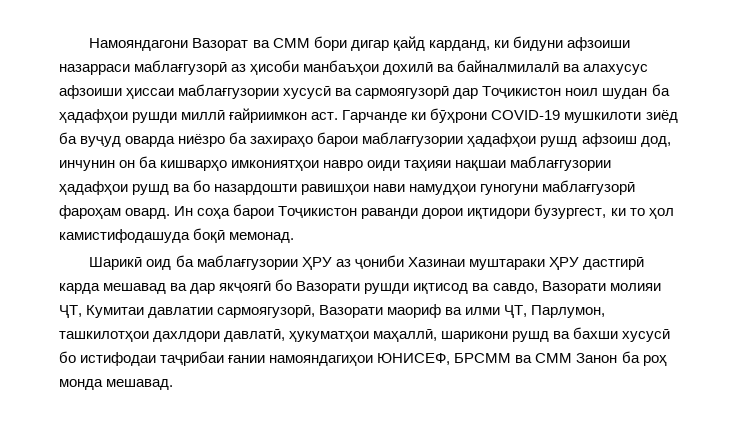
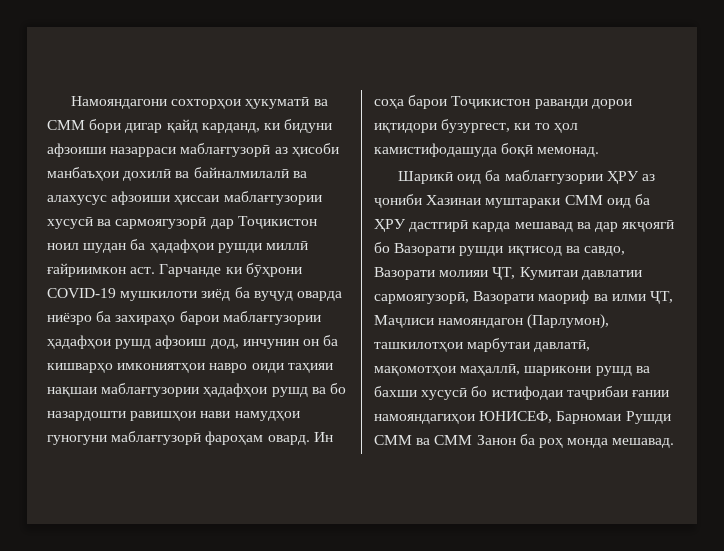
- Намояндагони Вазорат ва СММ бори дигар қайд карданд, ки бидуни афзоиши назарраси маблағгузорӣ аз ҳисоби манбаъҳои дохилӣ ва байналмилалӣ ва алахусус афзоиши ҳиссаи маблағгузории хусусӣ ва сармоягузорӣ дар Тоҷикистон ноил шудан ба ҳадафҳои рушди миллӣ ғайриимкон аст.
+ Намояндагони сохторҳои ҳукуматӣ ва СММ бори дигар қайд карданд, ки бидуни афзоиши назарраси маблағгузорӣ аз ҳисоби манбаъҳои дохилӣ ва байналмилалӣ ва алахусус афзоиши ҳиссаи маблағгузории хусусӣ ва сармоягузорӣ дар Тоҷикистон ноил шудан ба ҳадафҳои рушди миллӣ ғайриимкон аст.
- Шарикӣ оид ба маблағгузории ҲРУ аз ҷониби Хазинаи муштараки ҲРУ дастгирӣ карда мешавад ва дар якҷоягӣ бо Вазорати рушди иқтисод ва савдо, Вазорати молияи ҶТ, Кумитаи давлатии сармоягузорӣ, Вазорати маориф ва илми ҶТ, Парлумон, ташкилотҳои дахлдори давлатӣ, ҳукуматҳои маҳаллӣ, шарикони рушд ва бахши хусусӣ бо истифодаи таҷрибаи ғании намояндагиҳои ЮНИСЕФ, БРСММ ва СММ Занон ба роҳ монда мешавад.
+ Шарикӣ оид ба маблағгузории ҲРУ аз ҷониби Хазинаи муштараки СММ оид ба ҲРУ дастгирӣ карда мешавад ва дар якҷоягӣ бо Вазорати рушди иқтисод ва савдо, Вазорати молияи ҶТ, Кумитаи давлатии сармоягузорӣ, Вазорати маориф ва илми ҶТ, Маҷлиси намояндагон (Парлумон), ташкилотҳои марбутаи давлатӣ, мақомотҳои маҳаллӣ, шарикони рушд ва бахши хусусӣ бо истифодаи таҷрибаи ғании намояндагиҳои ЮНИСЕФ, Барномаи Рушди СММ ва СММ Занон ба роҳ монда мешавад.

